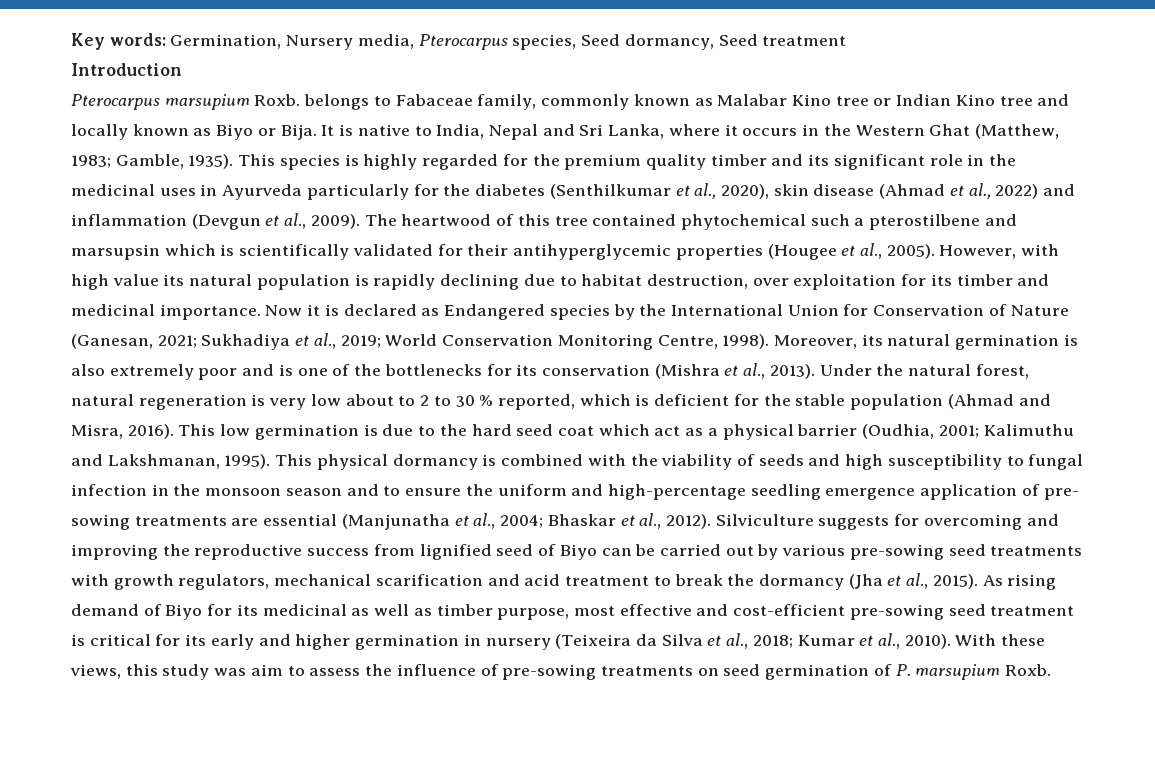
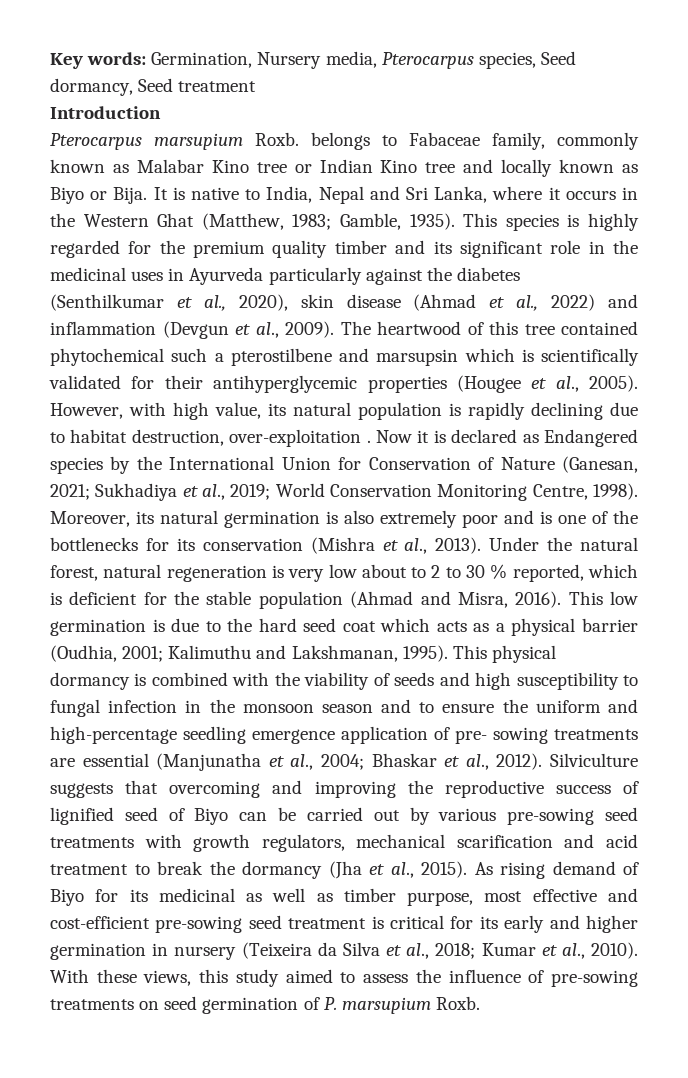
- This species is highly regarded for the premium quality timber and its significant role in the medicinal uses in Ayurveda particularly for the diabetes (Senthilkumar et al., 2020), skin disease (Ahmad et al., 2022) and inflammation (Devgun et al., 2009).
+ This species is highly regarded for the premium quality timber and its significant role in the medicinal uses in Ayurveda particularly against the diabetes (Senthilkumar et al., 2020), skin disease (Ahmad et al., 2022) and inflammation (Devgun et al., 2009).
- However, with high value its natural population is rapidly declining due to habitat destruction, over exploitation for its timber and medicinal importance.
+ However, with high value, its natural population is rapidly declining due to habitat destruction, over-exploitation .
- This low germination is due to the hard seed coat which act as a physical barrier (Oudhia, 2001; Kalimuthu and Lakshmanan, 1995).
+ This low germination is due to the hard seed coat which acts as a physical barrier (Oudhia, 2001; Kalimuthu and Lakshmanan, 1995).
- Silviculture suggests for overcoming and improving the reproductive success from lignified seed of Biyo can be carried out by various pre-sowing seed treatments with growth regulators, mechanical scarification and acid treatment to break the dormancy (Jha et al., 2015).
+ Silviculture suggests that overcoming and improving the reproductive success of lignified seed of Biyo can be carried out by various pre-sowing seed treatments with growth regulators, mechanical scarification and acid treatment to break the dormancy (Jha et al., 2015).
- With these views, this study was aim to assess the influence of pre-sowing treatments on seed germination of P. marsupium Roxb.
+ With these views, this study aimed to assess the influence of pre-sowing treatments on seed germination of P. marsupium Roxb.

